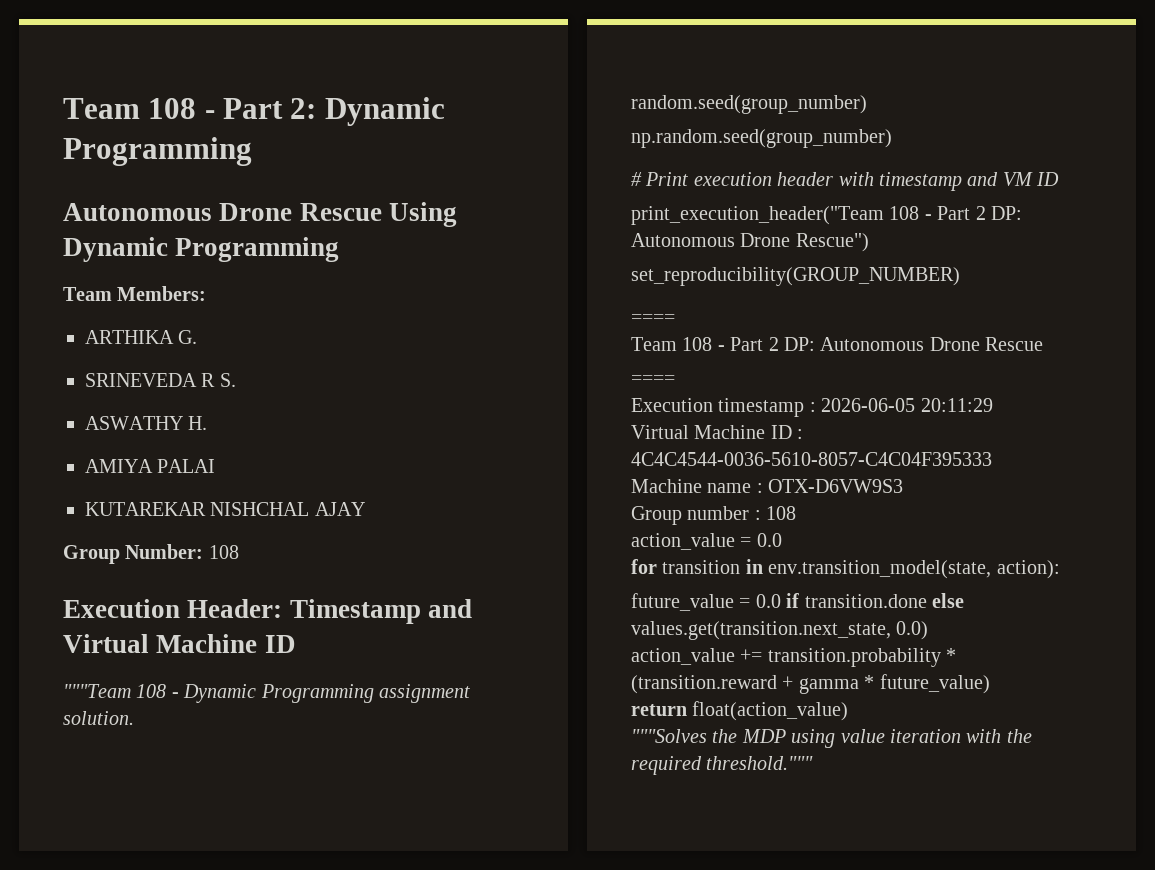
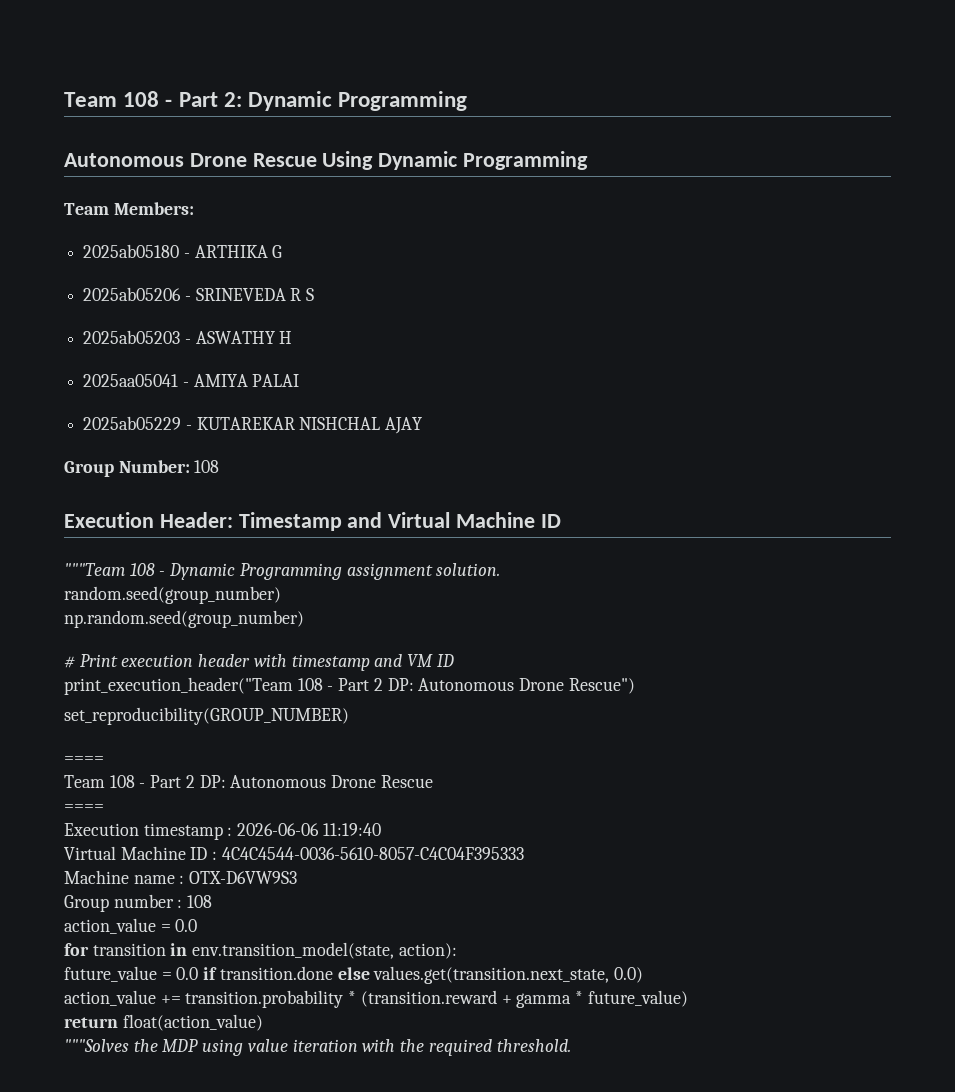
- ARTHIKA G.
- SRINEVEDA R S.
- ASWATHY H.
- AMIYA PALAI
+ 2025ab05180 - ARTHIKA G
+ 2025ab05206 - SRINEVEDA R S
+ 2025ab05203 - ASWATHY H
+ 2025aa05041 - AMIYA PALAI
- KUTAREKAR NISHCHAL AJAY
+ 2025ab05229 - KUTAREKAR NISHCHAL AJAY
- Execution timestamp : 2026-06-05 20:11:29
+ Execution timestamp : 2026-06-06 11:19:40
- """Solves the MDP using value iteration with the required threshold."""
+ """Solves the MDP using value iteration with the required threshold.

